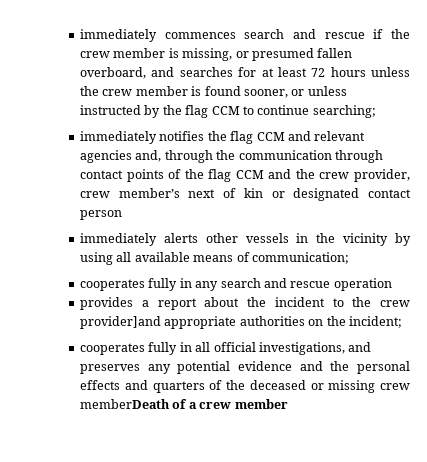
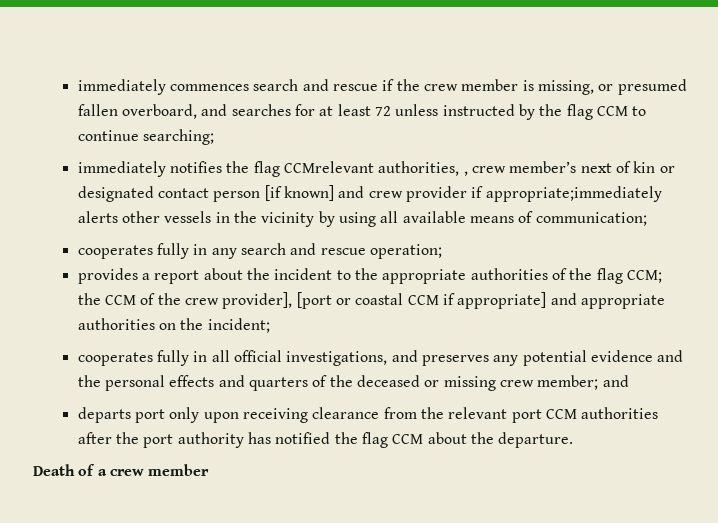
- immediately commences search and rescue if the crew member is missing, or presumed fallen overboard, and searches for at least 72 hours unless the crew member is found sooner, or unless instructed by the flag CCM to continue searching;
+ immediately commences search and rescue if the crew member is missing, or presumed fallen overboard, and searches for at least 72 unless instructed by the flag CCM to continue searching;
- immediately notifies the flag CCM and relevant agencies and, through the communication through contact points of the flag CCM and the crew provider, crew member’s next of kin or designated contact person
- immediately alerts other vessels in the vicinity by using all available means of communication;
+ immediately notifies the flag CCMrelevant authorities, , crew member’s next of kin or designated contact person [if known] and crew provider if appropriate;immediately alerts other vessels in the vicinity by using all available means of communication;
- cooperates fully in any search and rescue operation
+ cooperates fully in any search and rescue operation;
- provides a report about the incident to the crew provider]and appropriate authorities on the incident;
+ provides a report about the incident to the appropriate authorities of the flag CCM; the CCM of the crew provider], [port or coastal CCM if appropriate] and appropriate authorities on the incident;
- cooperates fully in all official investigations, and preserves any potential evidence and the personal effects and quarters of the deceased or missing crew memberDeath of a crew member
+ cooperates fully in all official investigations, and preserves any potential evidence and the personal effects and quarters of the deceased or missing crew member; and
+ departs port only upon receiving clearance from the relevant port CCM authorities after the port authority has notified the flag CCM about the departure.
+ Death of a crew member

